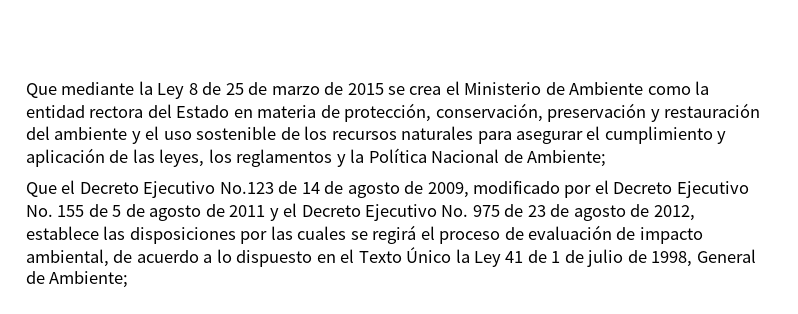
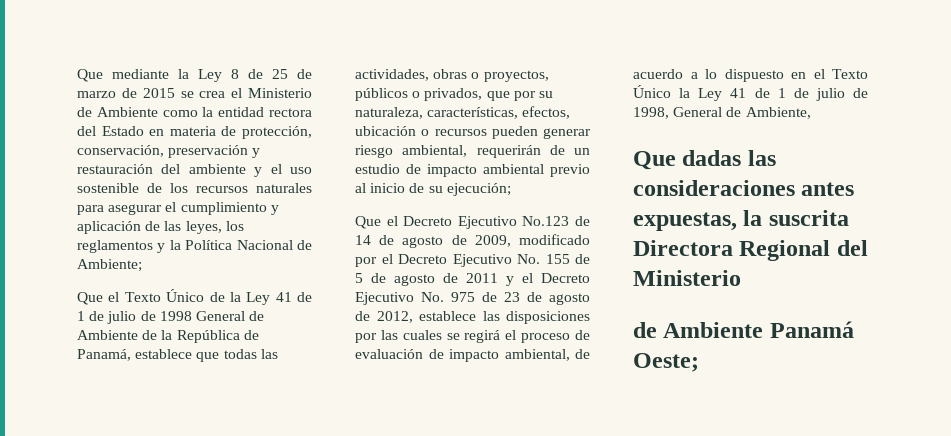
+ Que el Texto Único de la Ley 41 de 1 de julio de 1998 General de Ambiente de la República de Panamá, establece que todas las actividades, obras o proyectos, públicos o privados, que por su naturaleza, características, efectos, ubicación o recursos pueden generar riesgo ambiental, requerirán de un estudio de impacto ambiental previo al inicio de su ejecución;
- Que el Decreto Ejecutivo No.123 de 14 de agosto de 2009, modificado por el Decreto Ejecutivo No. 155 de 5 de agosto de 2011 y el Decreto Ejecutivo No. 975 de 23 de agosto de 2012, establece las disposiciones por las cuales se regirá el proceso de evaluación de impacto ambiental, de acuerdo a lo dispuesto en el Texto Único la Ley 41 de 1 de julio de 1998, General de Ambiente;
+ Que el Decreto Ejecutivo No.123 de 14 de agosto de 2009, modificado por el Decreto Ejecutivo No. 155 de 5 de agosto de 2011 y el Decreto Ejecutivo No. 975 de 23 de agosto de 2012, establece las disposiciones por las cuales se regirá el proceso de evaluación de impacto ambiental, de acuerdo a lo dispuesto en el Texto Único la Ley 41 de 1 de julio de 1998, General de Ambiente,
+ Que dadas las consideraciones antes expuestas, la suscrita Directora Regional del Ministerio
+ de Ambiente Panamá Oeste;

